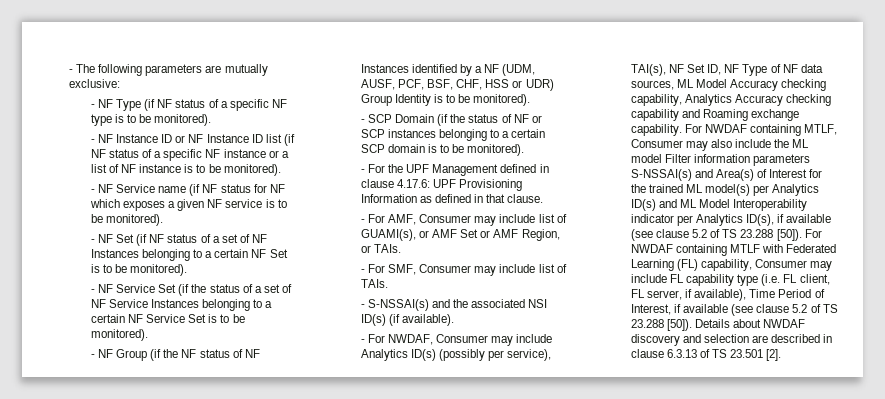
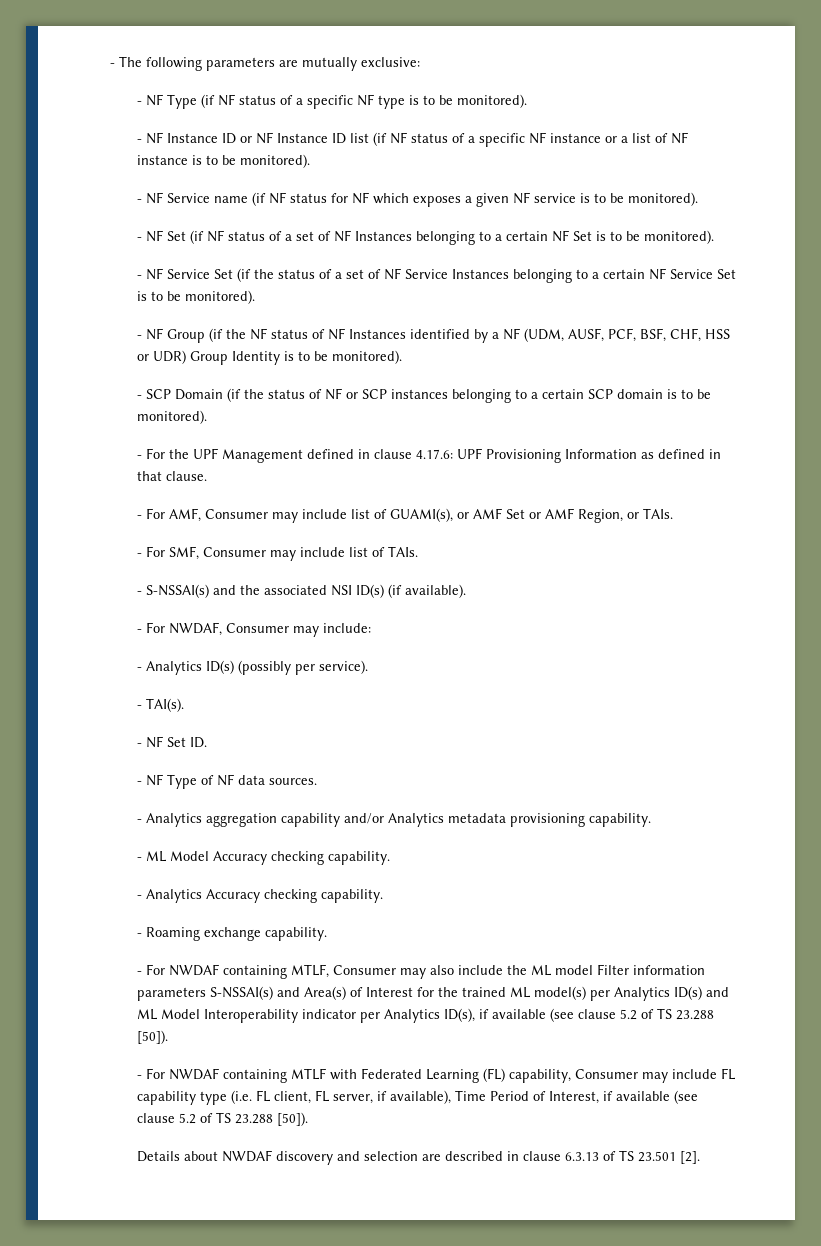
- - For NWDAF, Consumer may include Analytics ID(s) (possibly per service), TAI(s), NF Set ID, NF Type of NF data sources, ML Model Accuracy checking capability, Analytics Accuracy checking capability and Roaming exchange capability. For NWDAF containing MTLF, Consumer may also include the ML model Filter information parameters S-NSSAI(s) and Area(s) of Interest for the trained ML model(s) per Analytics ID(s) and ML Model Interoperability indicator per Analytics ID(s), if available (see clause 5.2 of TS 23.288 [50]). For NWDAF containing MTLF with Federated Learning (FL) capability, Consumer may include FL capability type (i.e. FL client, FL server, if available), Time Period of Interest, if available (see clause 5.2 of TS 23.288 [50]). Details about NWDAF discovery and selection are described in clause 6.3.13 of TS 23.501 [2].
+ - For NWDAF, Consumer may include:
+ - Analytics ID(s) (possibly per service).
+ - TAI(s).
+ - NF Set ID.
+ - NF Type of NF data sources.
+ - Analytics aggregation capability and/or Analytics metadata provisioning capability.
+ - ML Model Accuracy checking capability.
+ - Analytics Accuracy checking capability.
+ - Roaming exchange capability.
+ - For NWDAF containing MTLF, Consumer may also include the ML model Filter information parameters S-NSSAI(s) and Area(s) of Interest for the trained ML model(s) per Analytics ID(s) and ML Model Interoperability indicator per Analytics ID(s), if available (see clause 5.2 of TS 23.288 [50]).
+ - For NWDAF containing MTLF with Federated Learning (FL) capability, Consumer may include FL capability type (i.e. FL client, FL server, if available), Time Period of Interest, if available (see clause 5.2 of TS 23.288 [50]).
+ Details about NWDAF discovery and selection are described in clause 6.3.13 of TS 23.501 [2].

